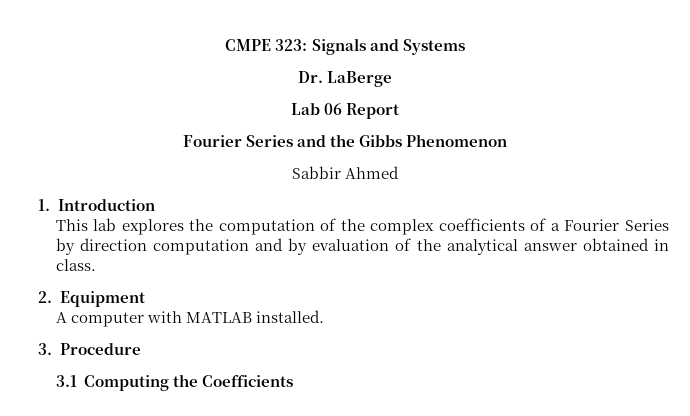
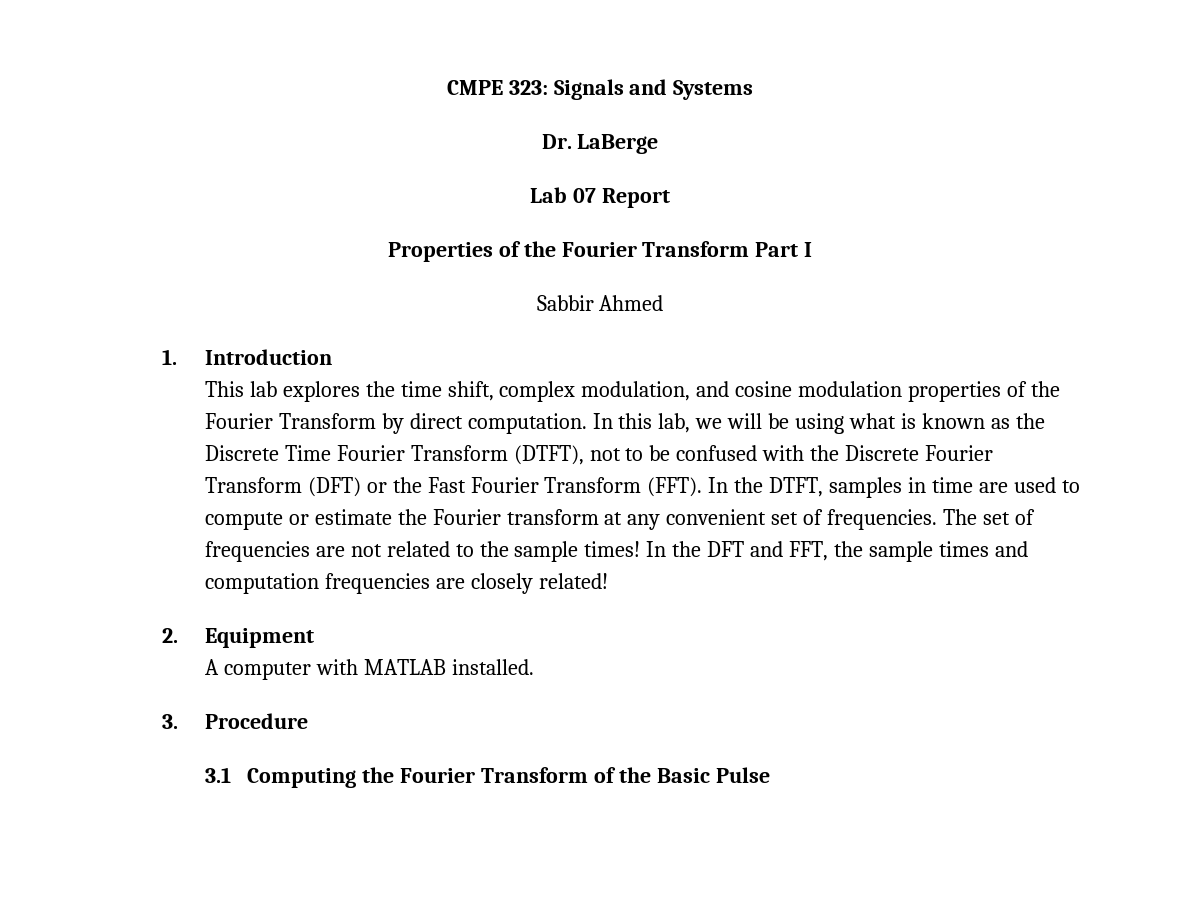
- Lab 06 Report
+ Lab 07 Report
- Fourier Series and the Gibbs Phenomenon
+ Properties of the Fourier Transform Part I
- This lab explores the computation of the complex coefficients of a Fourier Series by direction computation and by evaluation of the analytical answer obtained in class.
+ This lab explores the time shift, complex modulation, and cosine modulation properties of the Fourier Transform by direct computation. In this lab, we will be using what is known as the Discrete Time Fourier Transform (DTFT), not to be confused with the Discrete Fourier Transform (DFT) or the Fast Fourier Transform (FFT). In the DTFT, samples in time are used to compute or estimate the Fourier transform at any convenient set of frequencies. The set of frequencies are not related to the sample times! In the DFT and FFT, the sample times and computation frequencies are closely related!
- 3.1 Computing the Coefficients
+ 3.1 Computing the Fourier Transform of the Basic Pulse

